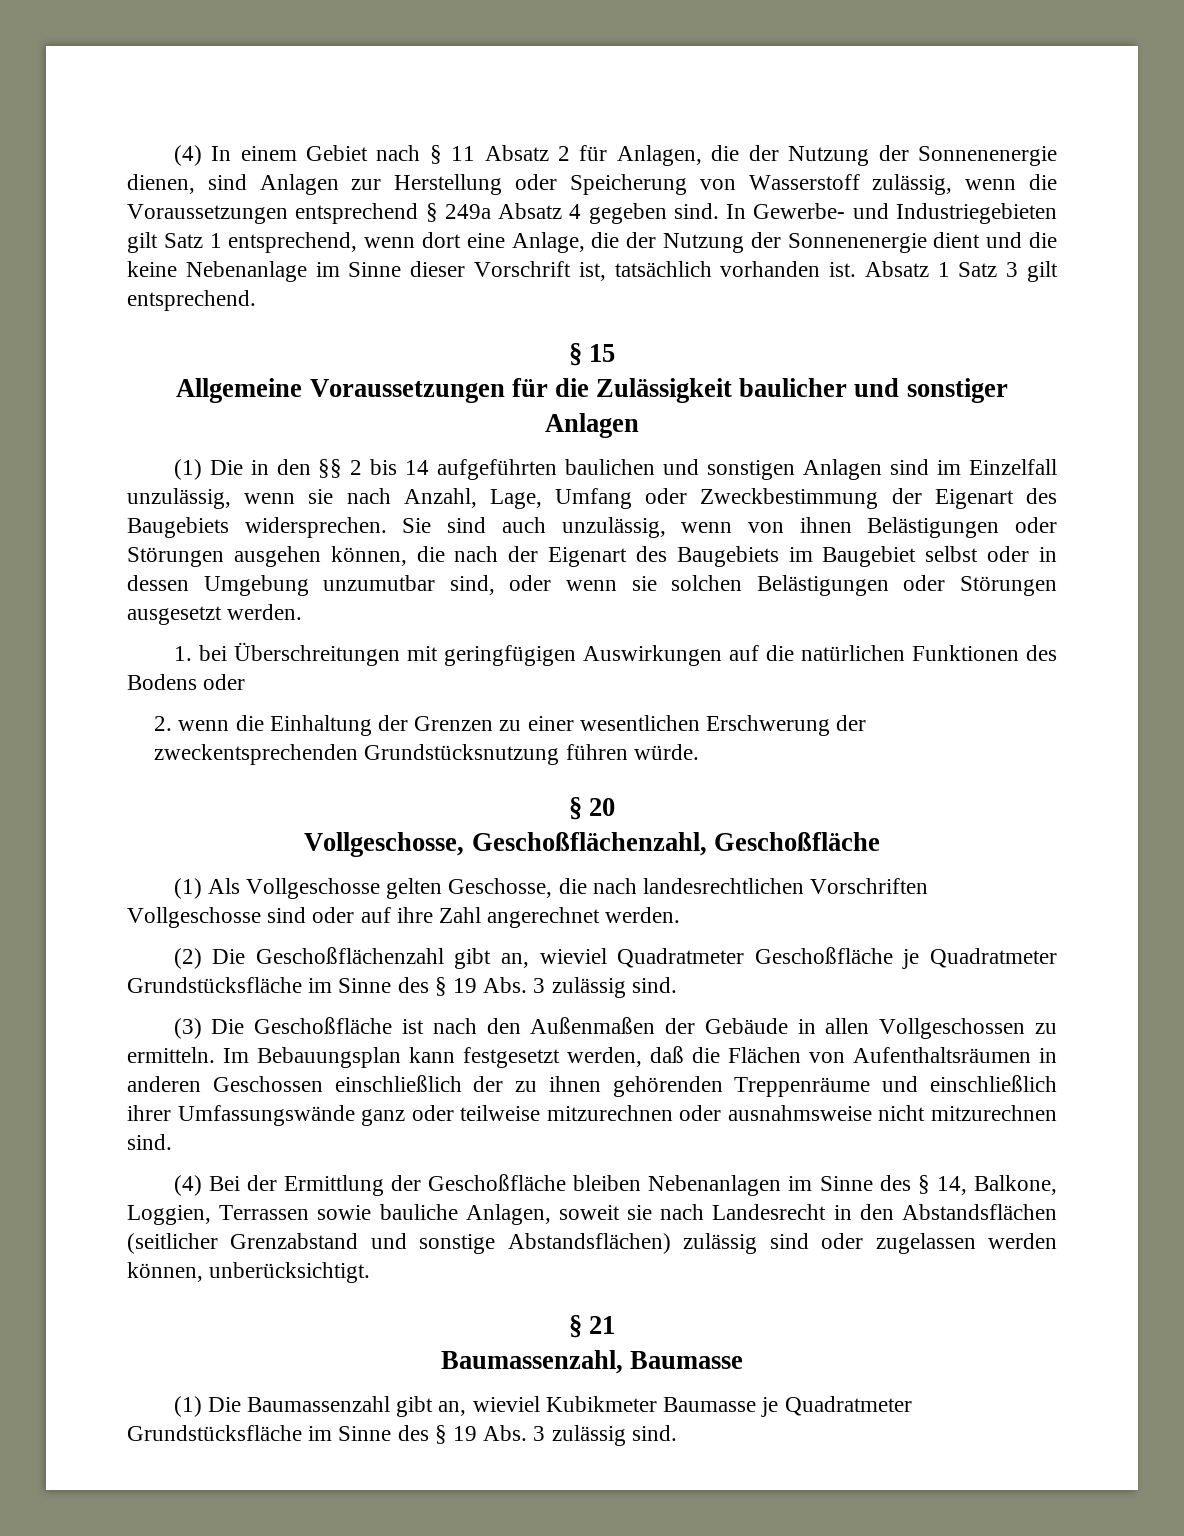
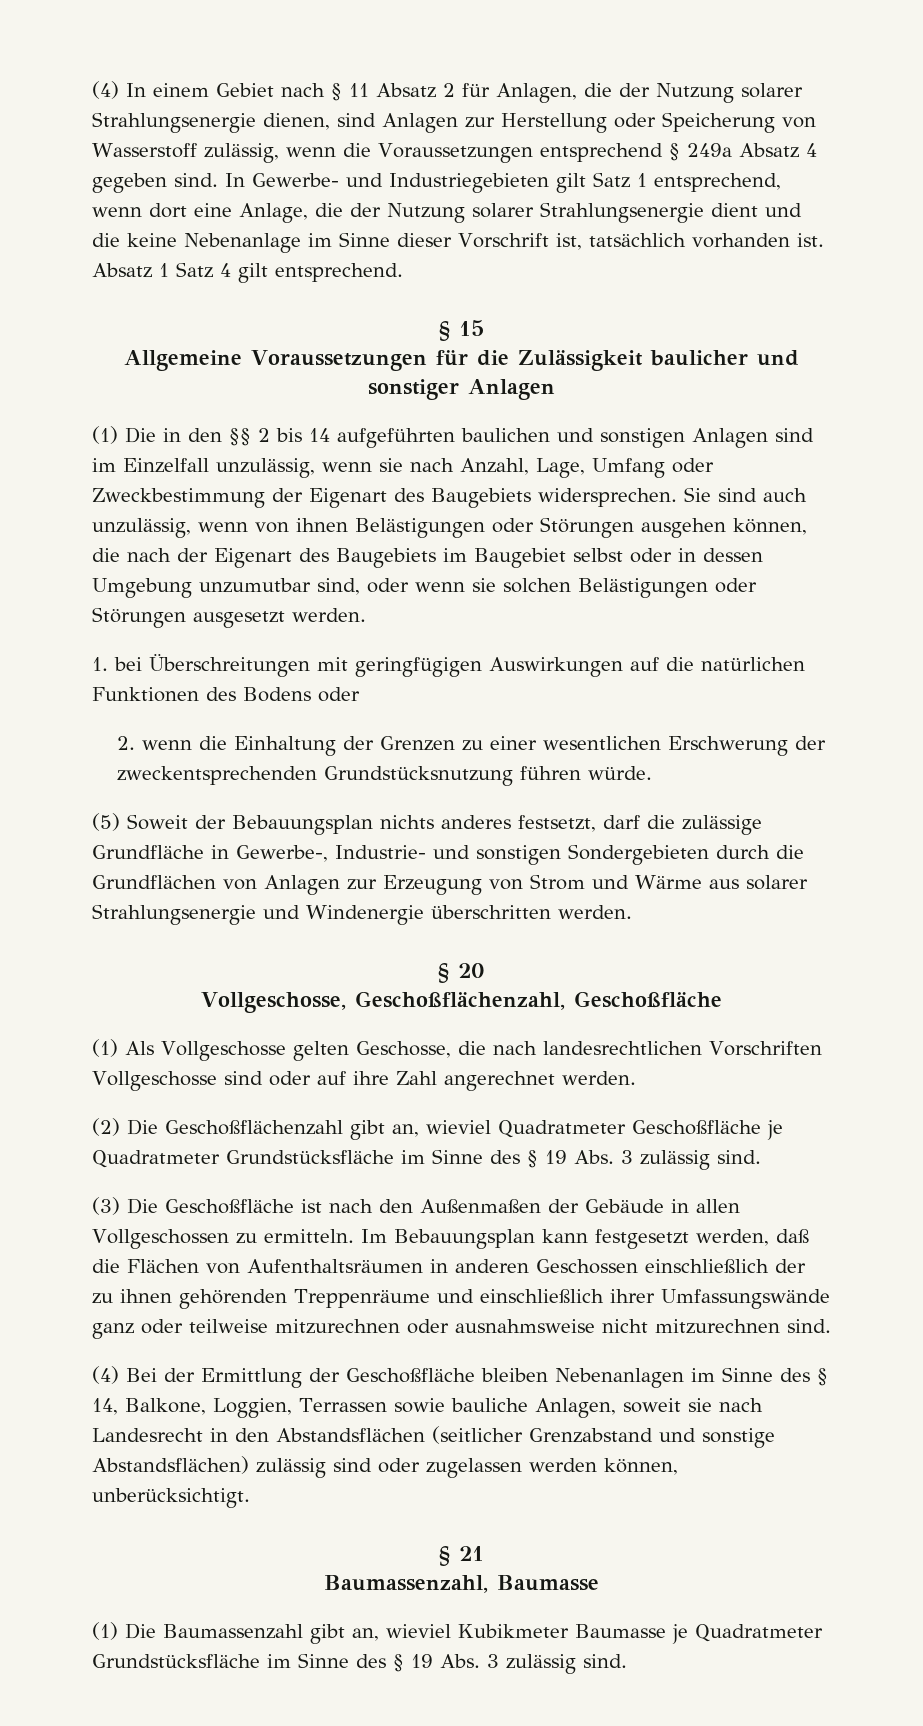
- (4) In einem Gebiet nach § 11 Absatz 2 für Anlagen, die der Nutzung der Sonnenenergie dienen, sind Anlagen zur Herstellung oder Speicherung von Wasserstoff zulässig, wenn die Voraussetzungen entsprechend § 249a Absatz 4 gegeben sind.
+ (4) In einem Gebiet nach § 11 Absatz 2 für Anlagen, die der Nutzung solarer Strahlungsenergie dienen, sind Anlagen zur Herstellung oder Speicherung von Wasserstoff zulässig, wenn die Voraussetzungen entsprechend § 249a Absatz 4 gegeben sind.
- In Gewerbe- und Industriegebieten gilt Satz 1 entsprechend, wenn dort eine Anlage, die der Nutzung der Sonnenenergie dient und die keine Nebenanlage im Sinne dieser Vorschrift ist, tatsächlich vorhanden ist.
+ In Gewerbe- und Industriegebieten gilt Satz 1 entsprechend, wenn dort eine Anlage, die der Nutzung solarer Strahlungsenergie dient und die keine Nebenanlage im Sinne dieser Vorschrift ist, tatsächlich vorhanden ist.
- Absatz 1 Satz 3 gilt entsprechend.
+ Absatz 1 Satz 4 gilt entsprechend.
+ (5) Soweit der Bebauungsplan nichts anderes festsetzt, darf die zulässige Grundfläche in Gewerbe-, Industrie- und sonstigen Sondergebieten durch die Grundflächen von Anlagen zur Erzeugung von Strom und Wärme aus solarer Strahlungsenergie und Windenergie überschritten werden.

